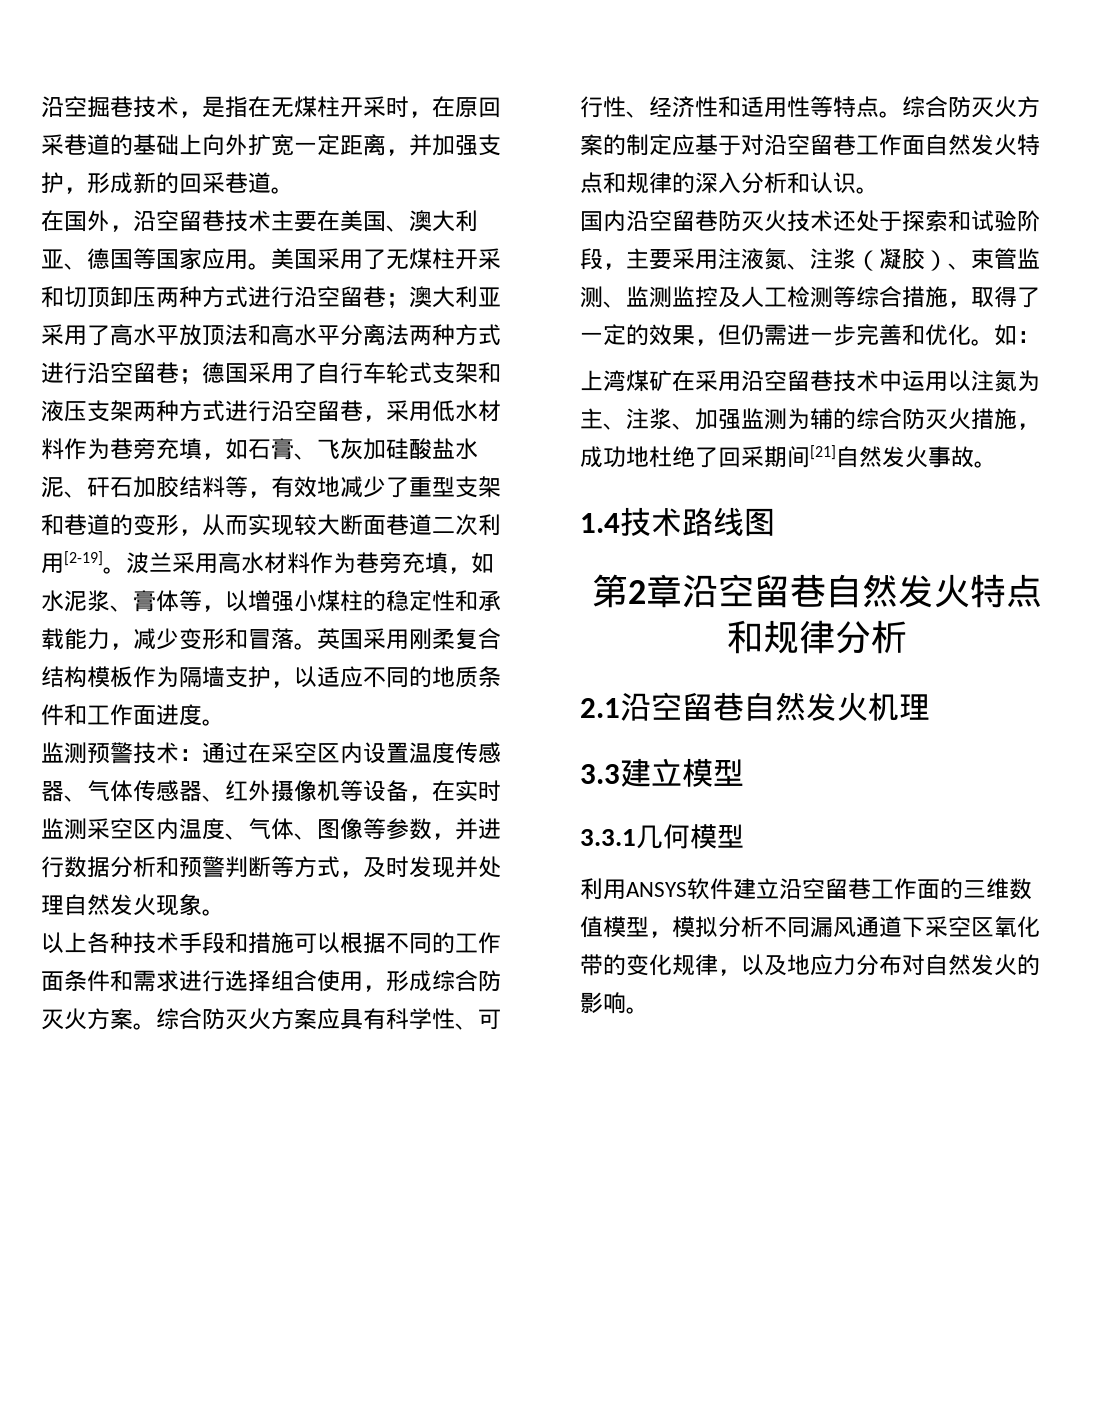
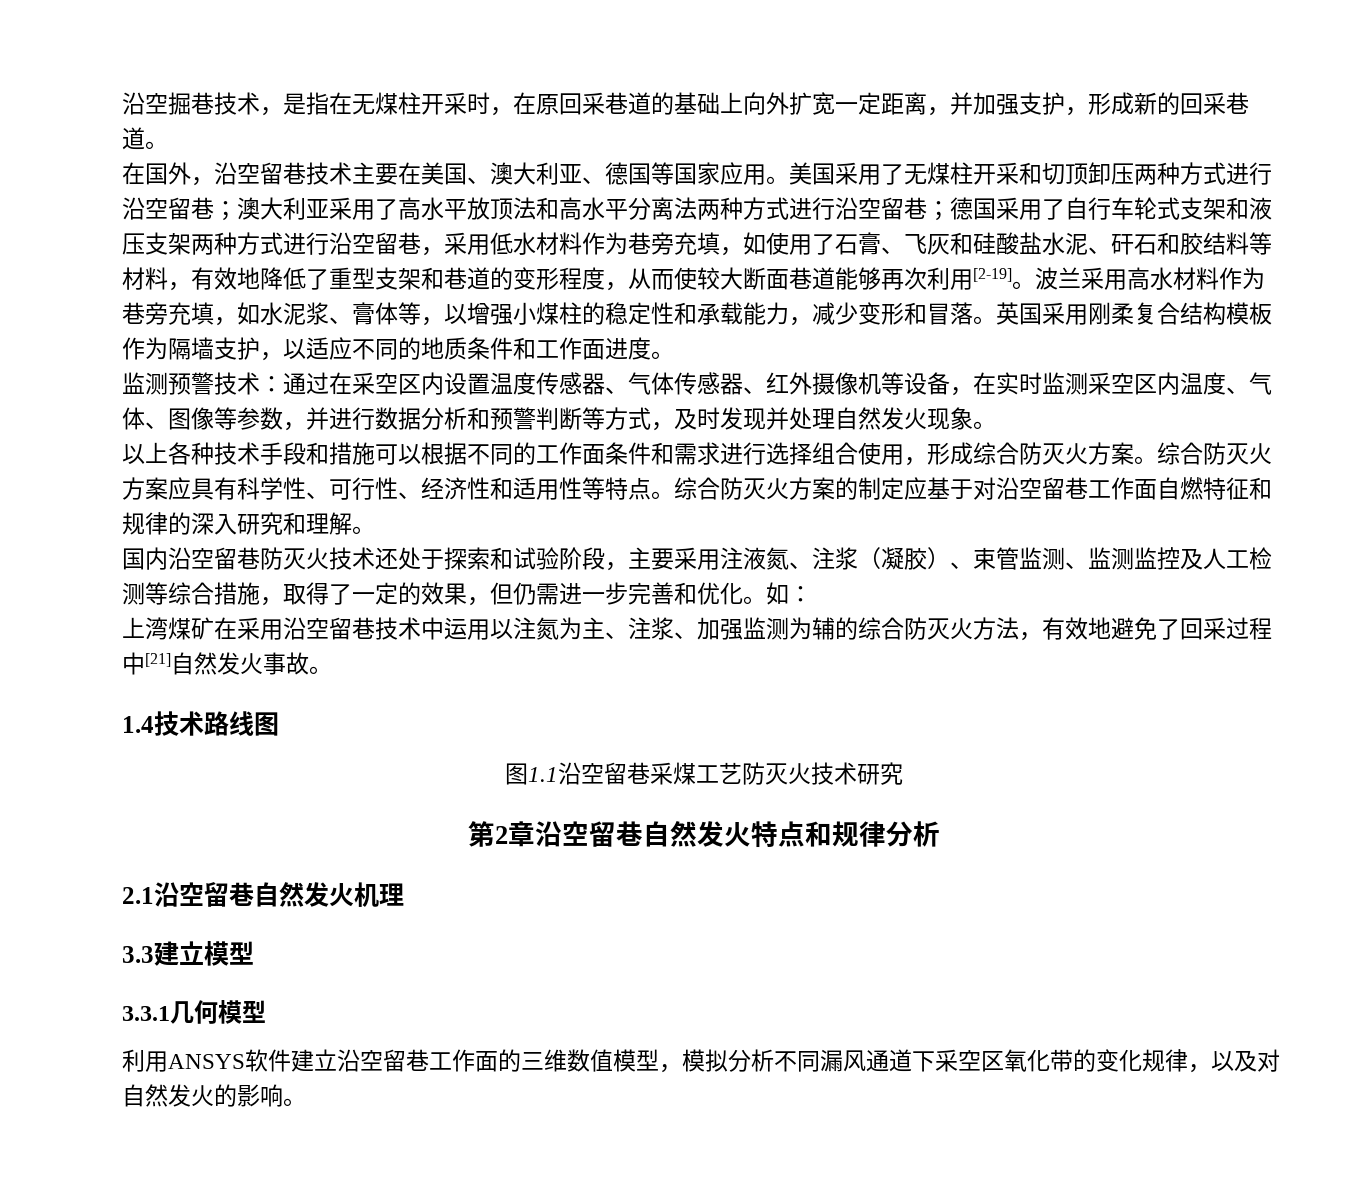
- 德国采用了自行车轮式支架和液压支架两种方式进行沿空留巷，采用低水材料作为巷旁充填，如石膏、飞灰加硅酸盐水泥、矸石加胶结料等，有效地减少了重型支架和巷道的变形，从而实现较大断面巷道二次利用[2-19]。
+ 德国采用了自行车轮式支架和液压支架两种方式进行沿空留巷，采用低水材料作为巷旁充填，如使用了石膏、飞灰和硅酸盐水泥、矸石和胶结料等材料，有效地降低了重型支架和巷道的变形程度，从而使较大断面巷道能够再次利用[2-19]。
- 综合防灭火方案的制定应基于对沿空留巷工作面自然发火特点和规律的深入分析和认识。
+ 综合防灭火方案的制定应基于对沿空留巷工作面自燃特征和规律的深入研究和理解。
- 上湾煤矿在采用沿空留巷技术中运用以注氮为主、注浆、加强监测为辅的综合防灭火措施，成功地杜绝了回采期间[21]自然发火事故。
+ 上湾煤矿在采用沿空留巷技术中运用以注氮为主、注浆、加强监测为辅的综合防灭火方法，有效地避免了回采过程中[21]自然发火事故。
+ 图1.1沿空留巷采煤工艺防灭火技术研究
- 利用ANSYS软件建立沿空留巷工作面的三维数值模型，模拟分析不同漏风通道下采空区氧化带的变化规律，以及地应力分布对自然发火的影响。
+ 利用ANSYS软件建立沿空留巷工作面的三维数值模型，模拟分析不同漏风通道下采空区氧化带的变化规律，以及对自然发火的影响。

